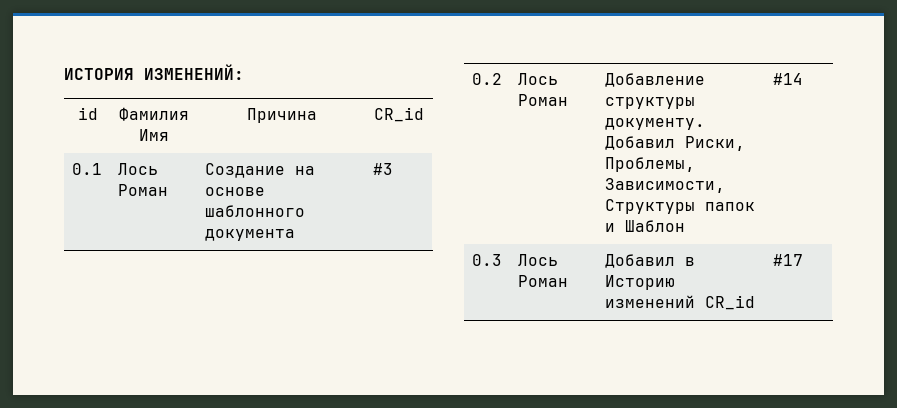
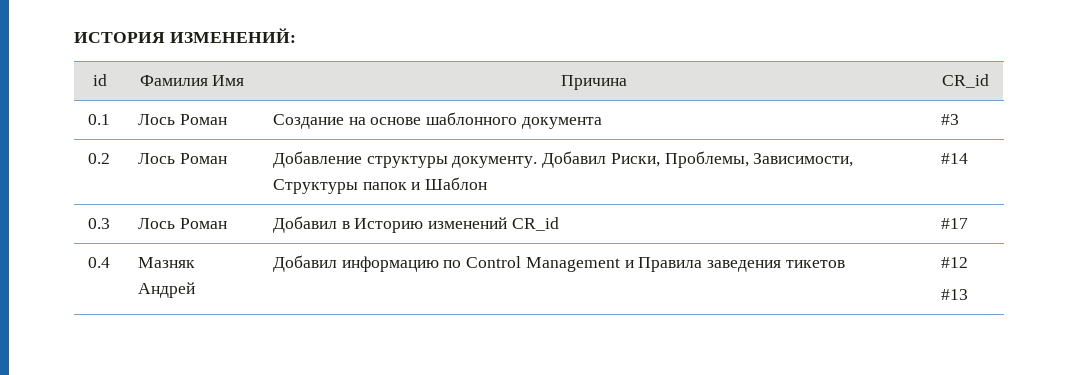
+ 0.4 | Мазняк Андрей | Добавил информацию по Control Management и Правила заведения тикетов | #12
+ #13

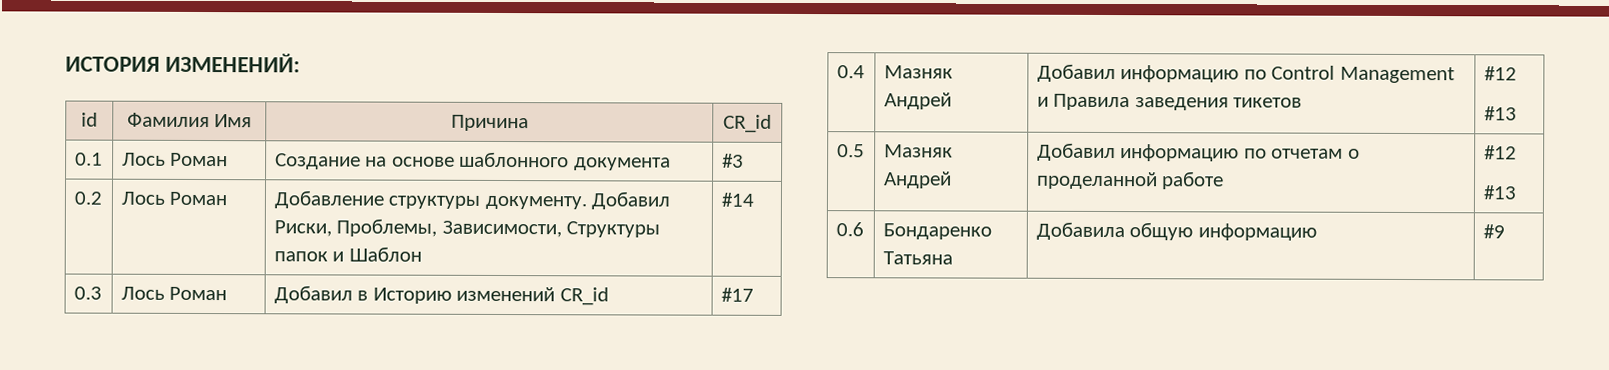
+ 0.5 | Мазняк Андрей | Добавил информацию по отчетам о проделанной работе | #12
+ #13
+ 0.6 | Бондаренко Татьяна | Добавила общую информацию | #9

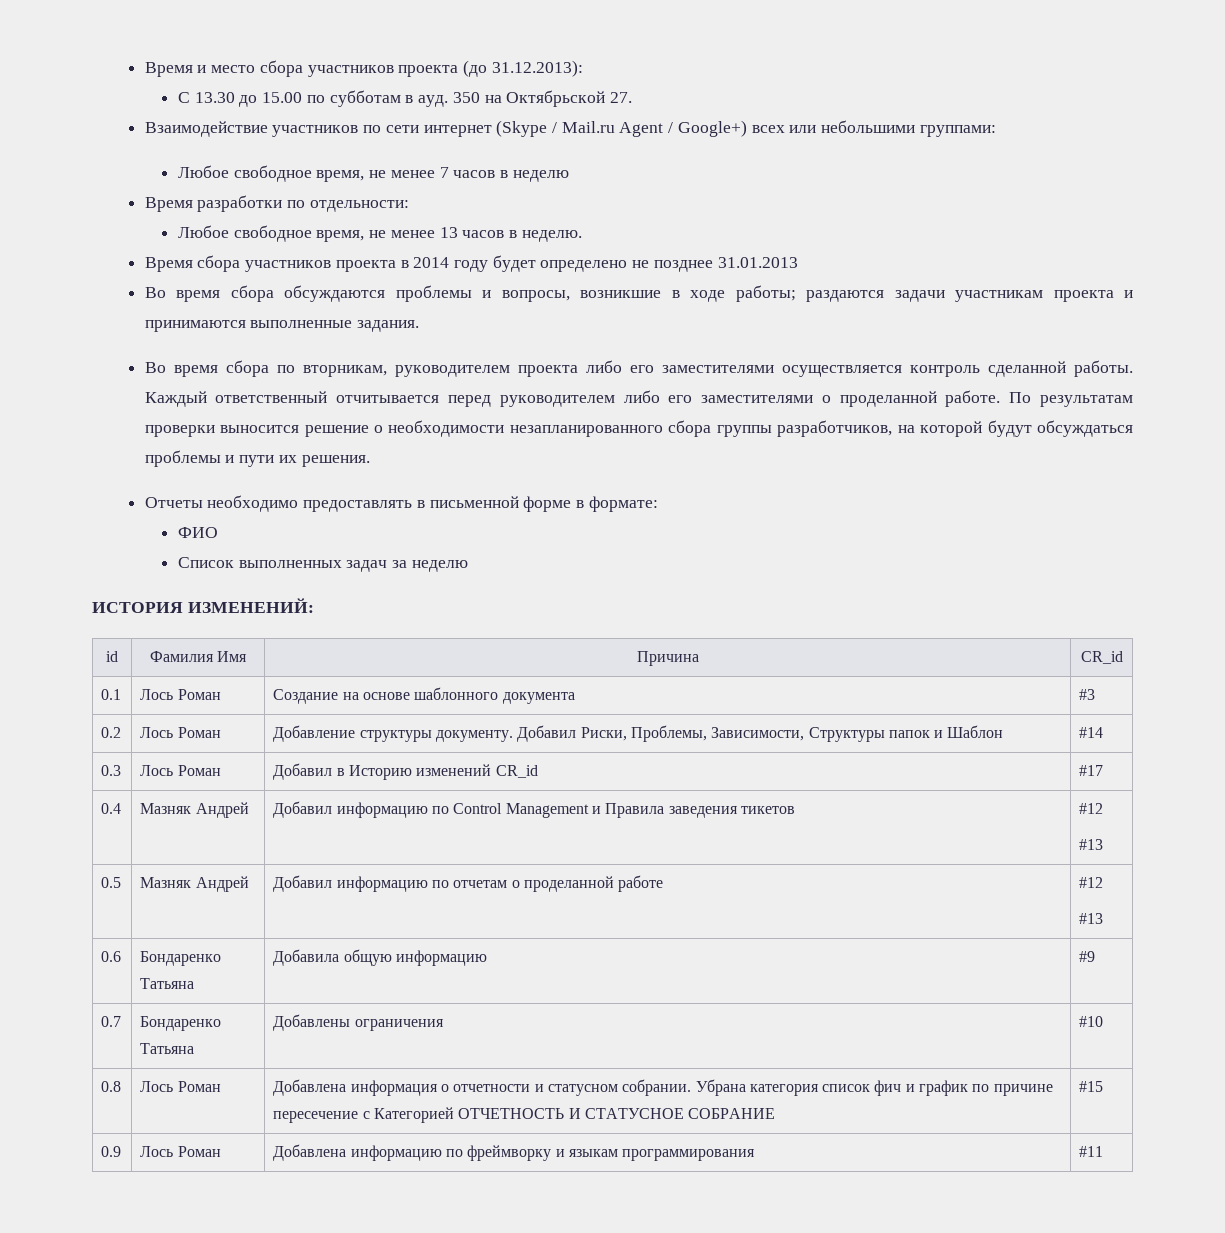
+ Время и место сбора участников проекта (до 31.12.2013):
+ С 13.30 до 15.00 по субботам в ауд. 350 на Октябрьской 27.
+ Взаимодействие участников по сети интернет (Skype / Mail.ru Agent / Google+) всех или небольшими группами:
+ Любое свободное время, не менее 7 часов в неделю
+ Время разработки по отдельности:
+ Любое свободное время, не менее 13 часов в неделю.
+ Время сбора участников проекта в 2014 году будет определено не позднее 31.01.2013
+ Во время сбора обсуждаются проблемы и вопросы, возникшие в ходе работы; раздаются задачи участникам проекта и принимаются выполненные задания.
+ Во время сбора по вторникам, руководителем проекта либо его заместителями осуществляется контроль сделанной работы. Каждый ответственный отчитывается перед руководителем либо его заместителями о проделанной работе. По результатам проверки выносится решение о необходимости незапланированного сбора группы разработчиков, на которой будут обсуждаться проблемы и пути их решения.
+ Отчеты необходимо предоставлять в письменной форме в формате:
+ ФИО
+ Список выполненных задач за неделю
+ 0.7 | Бондаренко Татьяна | Добавлены ограничения | #10
+ 0.8 | Лось Роман | Добавлена информация о отчетности и статусном собрании. Убрана категория список фич и график по причине пересечение с Категорией ОТЧЕТНОСТЬ И СТАТУСНОЕ СОБРАНИЕ | #15
+ 0.9 | Лось Роман | Добавлена информацию по фреймворку и языкам программирования | #11

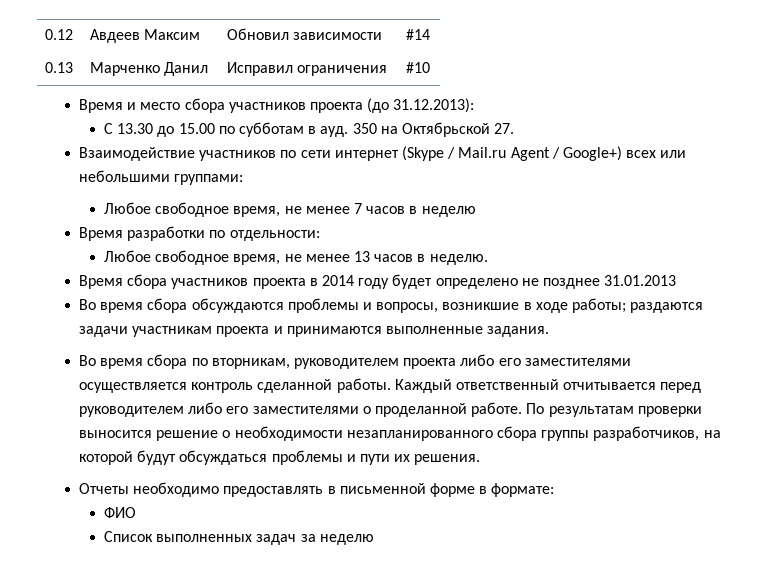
+ 0.12 | Авдеев Максим | Обновил зависимости | #14
+ 0.13 | Марченко Данил | Исправил ограничения | #10
- ИСТОРИЯ ИЗМЕНЕНИЙ:
- id | Фамилия Имя | Причина | CR_id
- 0.1 | Лось Роман | Создание на основе шаблонного документа | #3
- 0.2 | Лось Роман | Добавление структуры документу. Добавил Риски, Проблемы, Зависимости, Структуры папок и Шаблон | #14
- 0.3 | Лось Роман | Добавил в Историю изменений CR_id | #17
- 0.4 | Мазняк Андрей | Добавил информацию по Control Management и Правила заведения тикетов | #12
- #13
- 0.5 | Мазняк Андрей | Добавил информацию по отчетам о проделанной работе | #12
- #13
- 0.6 | Бондаренко Татьяна | Добавила общую информацию | #9
- 0.7 | Бондаренко Татьяна | Добавлены ограничения | #10
- 0.8 | Лось Роман | Добавлена информация о отчетности и статусном собрании. Убрана категория список фич и график по причине пересечение с Категорией ОТЧЕТНОСТЬ И СТАТУСНОЕ СОБРАНИЕ | #15
- 0.9 | Лось Роман | Добавлена информацию по фреймворку и языкам программирования | #11

